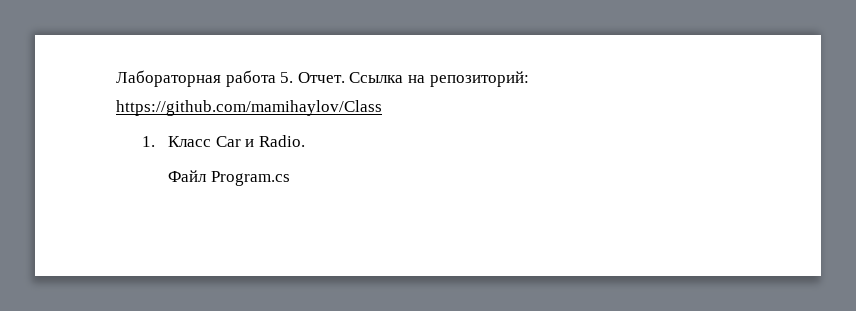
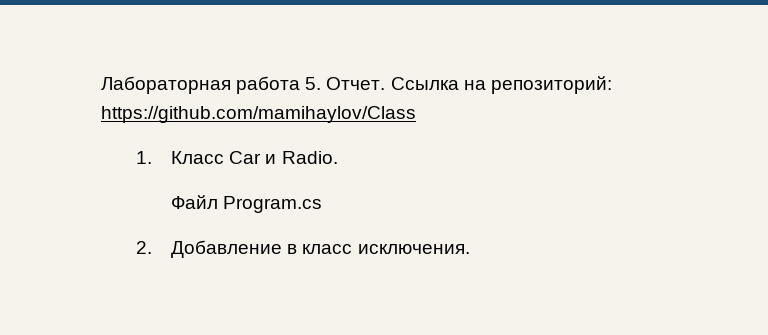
+ 2. Добавление в класс исключения.

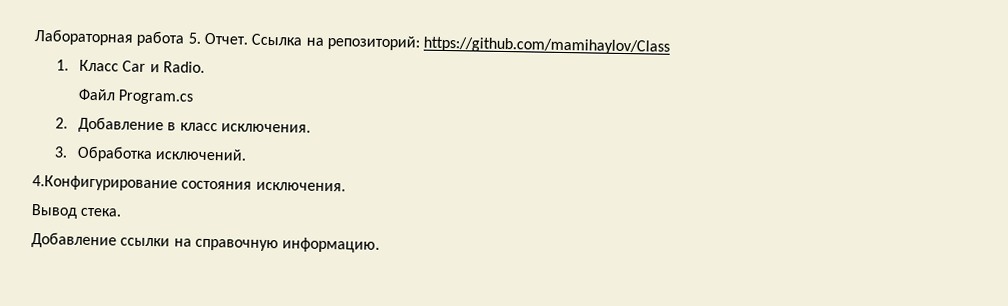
+ 3. Обработка исключений.
+ 4.Конфигурирование состояния исключения.
+ Вывод стека.
+ Добавление ссылки на справочную информацию.

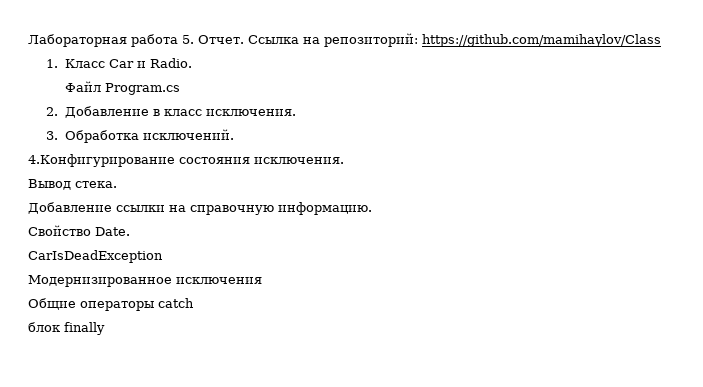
+ Свойство Date.
+ CarIsDeadException
+ Модернизированное исключения
+ Общие операторы catch
+ блок finally

